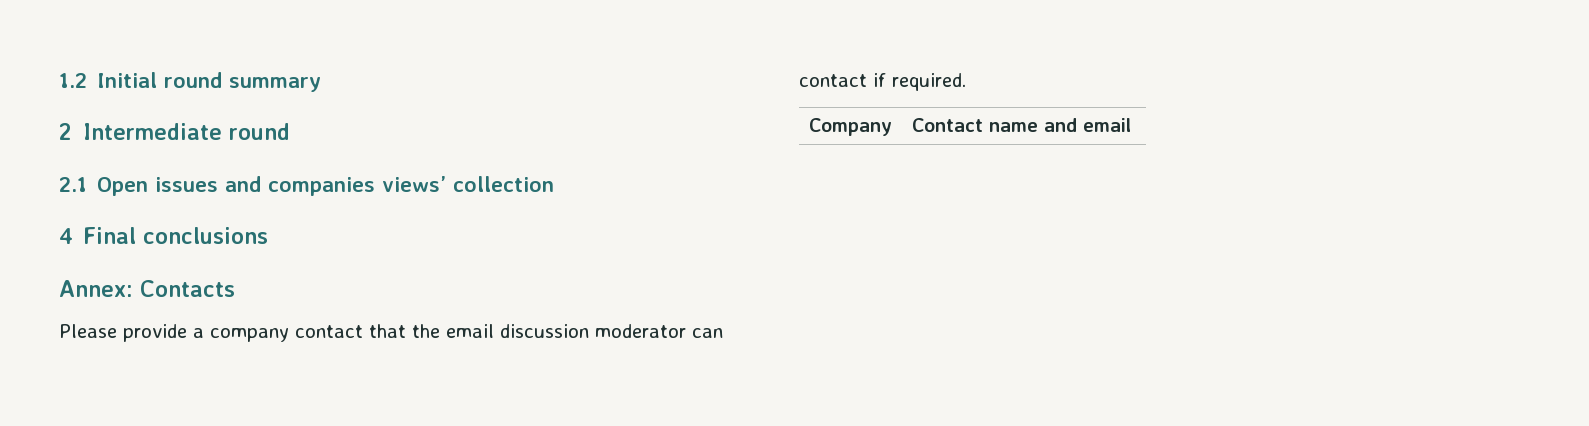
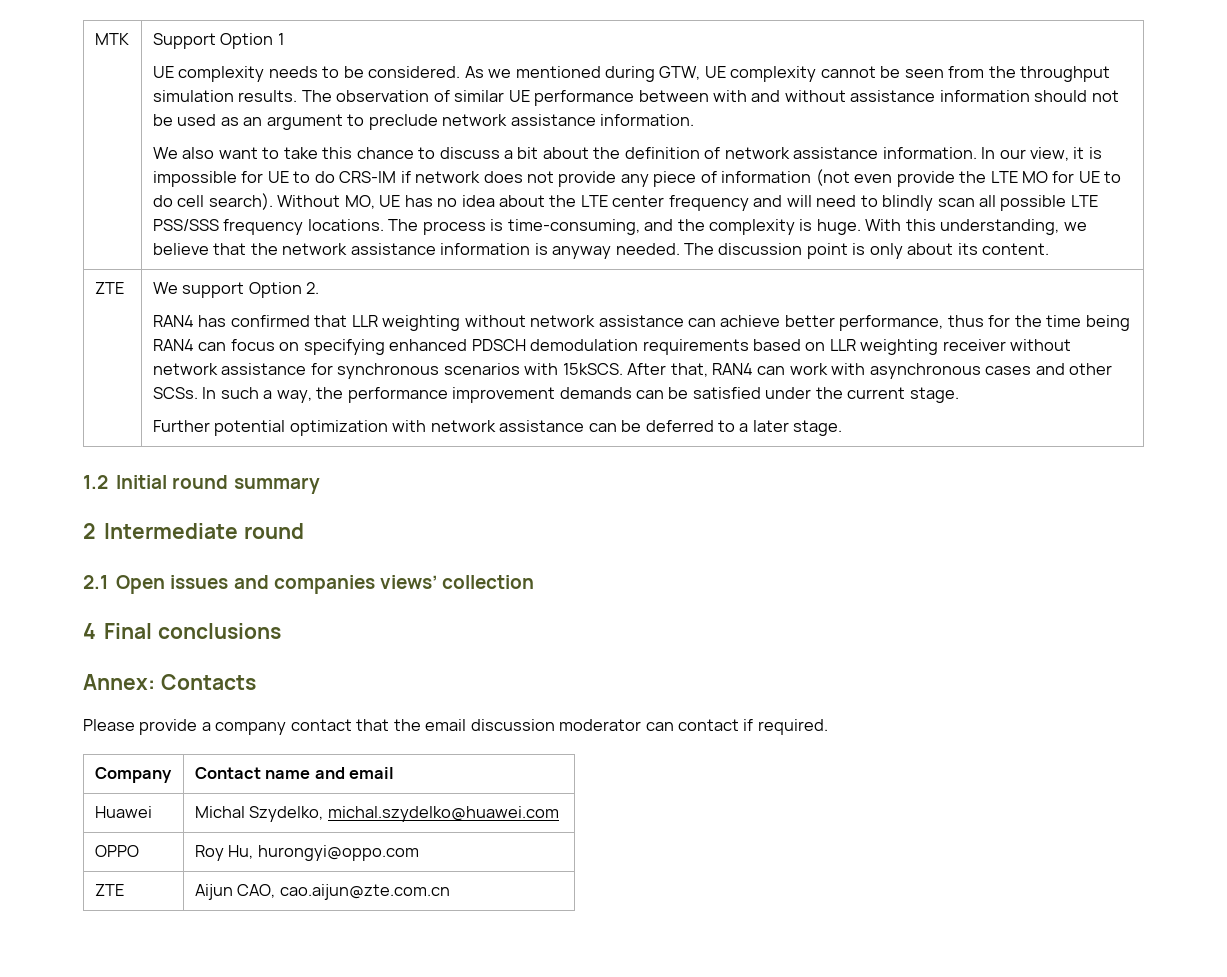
+ MTK | Support Option 1
+ UE complexity needs to be considered. As we mentioned during GTW, UE complexity cannot be seen from the throughput simulation results. The observation of similar UE performance between with and without assistance information should not be used as an argument to preclude network assistance information.
+ We also want to take this chance to discuss a bit about the definition of network assistance information. In our view, it is impossible for UE to do CRS-IM if network does not provide any piece of information (not even provide the LTE MO for UE to do cell search). Without MO, UE has no idea about the LTE center frequency and will need to blindly scan all possible LTE PSS/SSS frequency locations. The process is time-consuming, and the complexity is huge. With this understanding, we believe that the network assistance information is anyway needed. The discussion point is only about its content.
+ ZTE | We support Option 2.
+ RAN4 has confirmed that LLR weighting without network assistance can achieve better performance, thus for the time being RAN4 can focus on specifying enhanced PDSCH demodulation requirements based on LLR weighting receiver without network assistance for synchronous scenarios with 15kSCS. After that, RAN4 can work with asynchronous cases and other SCSs. In such a way, the performance improvement demands can be satisfied under the current stage.
+ Further potential optimization with network assistance can be deferred to a later stage.
+ Huawei | Michal Szydelko, michal.szydelko@huawei.com
+ OPPO | Roy Hu, hurongyi@oppo.com
+ ZTE | Aijun CAO, cao.aijun@zte.com.cn

